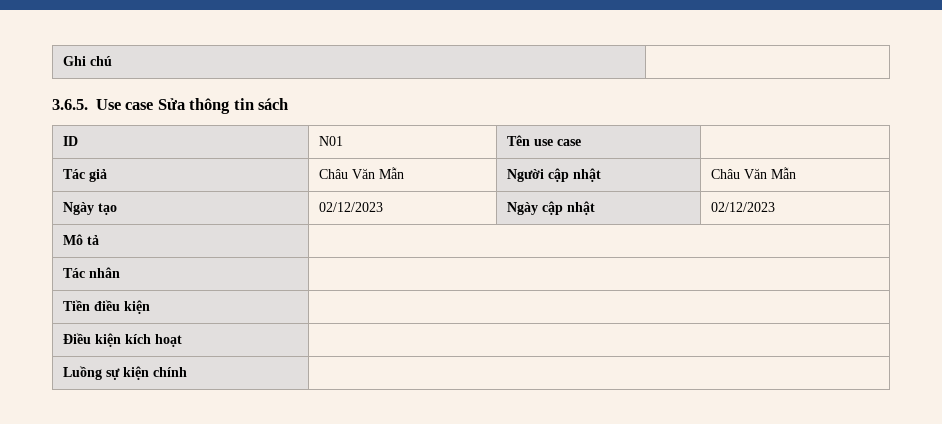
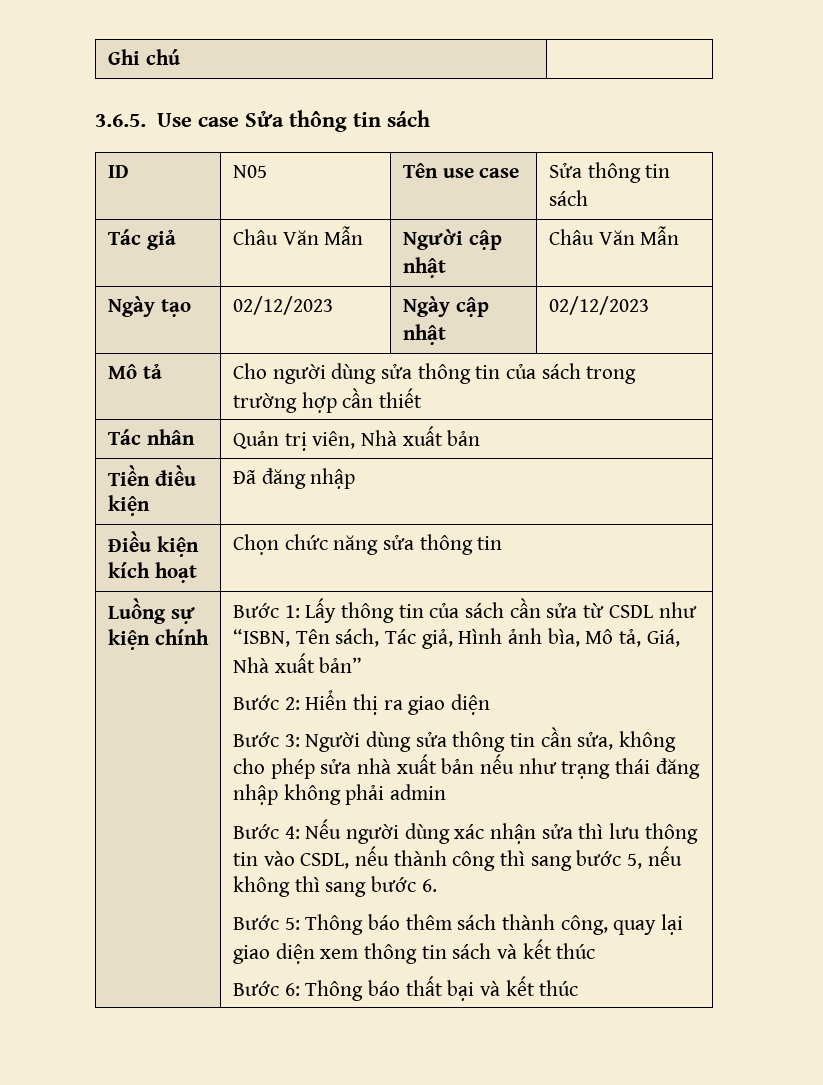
- ID | N01 | Tên use case |
+ ID | N05 | Tên use case | Sửa thông tin sách
- Mô tả |
- Tác nhân |
+ Mô tả | Cho người dùng sửa thông tin của sách trong trường hợp cần thiết
+ Tác nhân | Quản trị viên, Nhà xuất bản
- Tiền điều kiện |
+ Tiền điều kiện | Đã đăng nhập
- Điều kiện kích hoạt |
- Luồng sự kiện chính |
+ Điều kiện kích hoạt | Chọn chức năng sửa thông tin
+ Luồng sự kiện chính | Bước 1: Lấy thông tin của sách cần sửa từ CSDL như “ISBN, Tên sách, Tác giả, Hình ảnh bìa, Mô tả, Giá, Nhà xuất bản”
+ Bước 2: Hiển thị ra giao diện
+ Bước 3: Người dùng sửa thông tin cần sửa, không cho phép sửa nhà xuất bản nếu như trạng thái đăng nhập không phải admin
+ Bước 4: Nếu người dùng xác nhận sửa thì lưu thông tin vào CSDL, nếu thành công thì sang bước 5, nếu không thì sang bước 6.
+ Bước 5: Thông báo thêm sách thành công, quay lại giao diện xem thông tin sách và kết thúc
+ Bước 6: Thông báo thất bại và kết thúc

